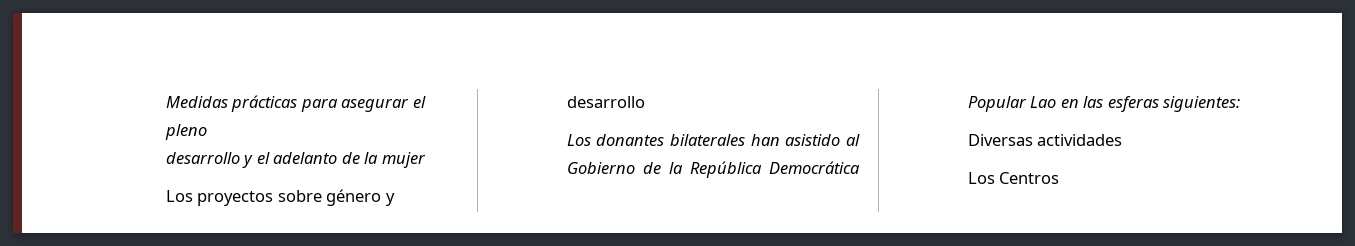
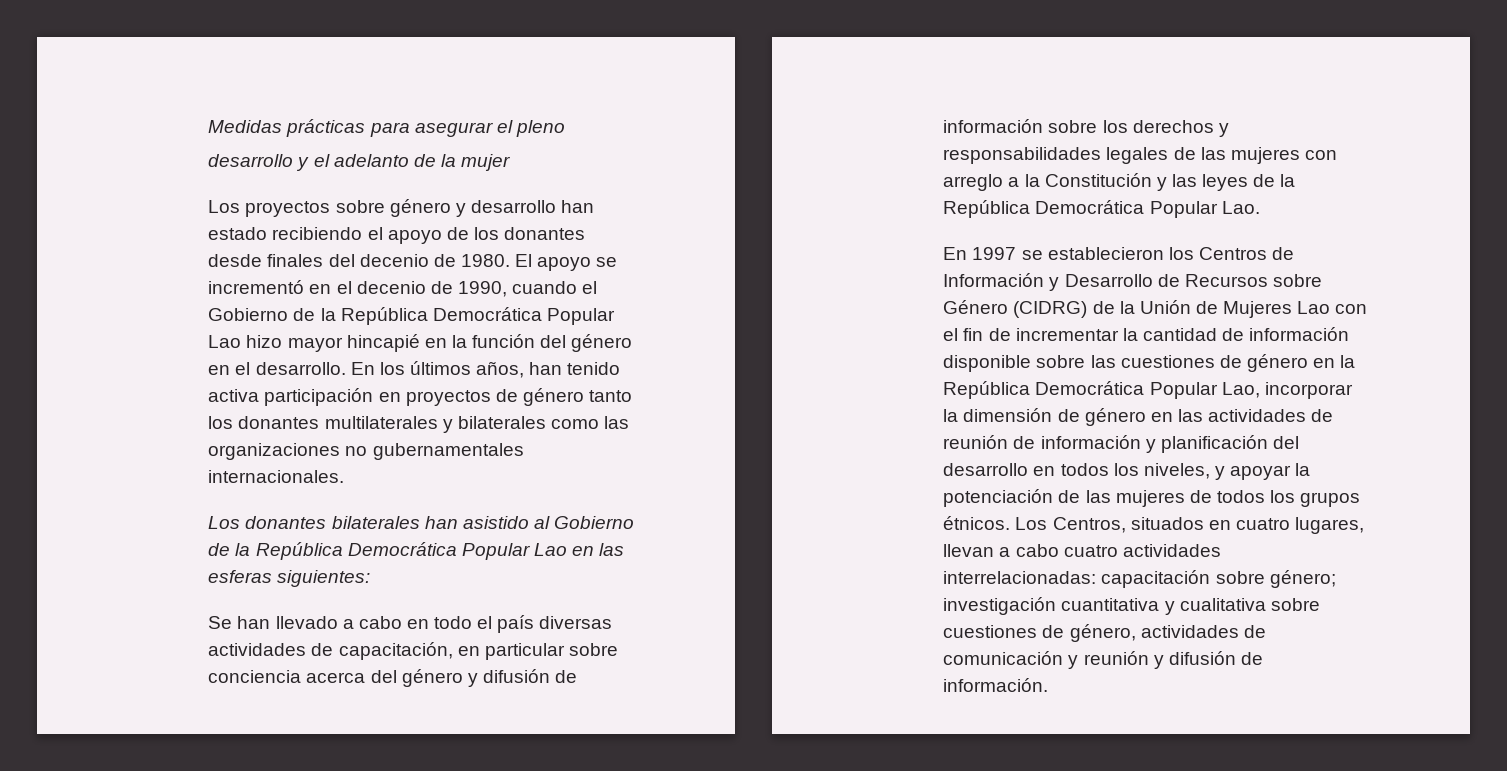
- Los proyectos sobre género y desarrollo
+ Los proyectos sobre género y desarrollo han estado recibiendo el apoyo de los donantes desde finales del decenio de 1980. El apoyo se incrementó en el decenio de 1990, cuando el Gobierno de la República Democrática Popular Lao hizo mayor hincapié en la función del género en el desarrollo. En los últimos años, han tenido activa participación en proyectos de género tanto los donantes multilaterales y bilaterales como las organizaciones no gubernamentales internacionales.
- Diversas actividades
- Los Centros
+ Se han llevado a cabo en todo el país diversas actividades de capacitación, en particular sobre conciencia acerca del género y difusión de información sobre los derechos y responsabilidades legales de las mujeres con arreglo a la Constitución y las leyes de la República Democrática Popular Lao.
+ En 1997 se establecieron los Centros de Información y Desarrollo de Recursos sobre Género (CIDRG) de la Unión de Mujeres Lao con el fin de incrementar la cantidad de información disponible sobre las cuestiones de género en la República Democrática Popular Lao, incorporar la dimensión de género en las actividades de reunión de información y planificación del desarrollo en todos los niveles, y apoyar la potenciación de las mujeres de todos los grupos étnicos. Los Centros, situados en cuatro lugares, llevan a cabo cuatro actividades interrelacionadas: capacitación sobre género; investigación cuantitativa y cualitativa sobre cuestiones de género, actividades de comunicación y reunión y difusión de información.

